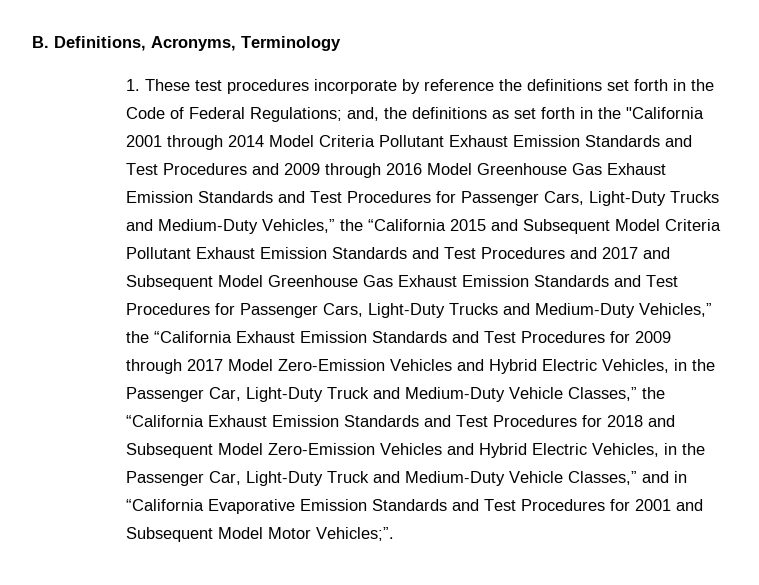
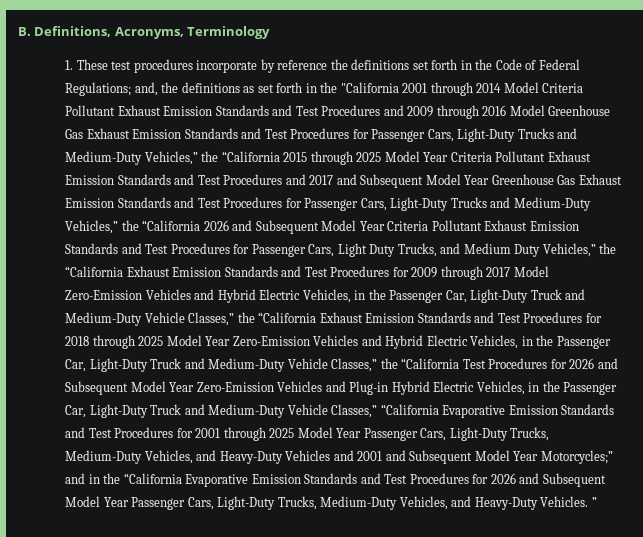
- and, the definitions as set forth in the "California 2001 through 2014 Model Criteria Pollutant Exhaust Emission Standards and Test Procedures and 2009 through 2016 Model Greenhouse Gas Exhaust Emission Standards and Test Procedures for Passenger Cars, Light-Duty Trucks and Medium-Duty Vehicles,” the “California 2015 and Subsequent Model Criteria Pollutant Exhaust Emission Standards and Test Procedures and 2017 and Subsequent Model Greenhouse Gas Exhaust Emission Standards and Test Procedures for Passenger Cars, Light-Duty Trucks and Medium-Duty Vehicles,” the “California Exhaust Emission Standards and Test Procedures for 2009 through 2017 Model Zero-Emission Vehicles and Hybrid Electric Vehicles, in the Passenger Car, Light-Duty Truck and Medium-Duty Vehicle Classes,” the “California Exhaust Emission Standards and Test Procedures for 2018 and Subsequent Model Zero-Emission Vehicles and Hybrid Electric Vehicles, in the Passenger Car, Light-Duty Truck and Medium-Duty Vehicle Classes,” and in “California Evaporative Emission Standards and Test Procedures for 2001 and Subsequent Model Motor Vehicles;”.
+ and, the definitions as set forth in the "California 2001 through 2014 Model Criteria Pollutant Exhaust Emission Standards and Test Procedures and 2009 through 2016 Model Greenhouse Gas Exhaust Emission Standards and Test Procedures for Passenger Cars, Light-Duty Trucks and Medium-Duty Vehicles,” the “California 2015 through 2025 Model Year Criteria Pollutant Exhaust Emission Standards and Test Procedures and 2017 and Subsequent Model Year Greenhouse Gas Exhaust Emission Standards and Test Procedures for Passenger Cars, Light-Duty Trucks and Medium-Duty Vehicles,” the “California 2026 and Subsequent Model Year Criteria Pollutant Exhaust Emission Standards and Test Procedures for Passenger Cars, Light Duty Trucks, and Medium Duty Vehicles,” the “California Exhaust Emission Standards and Test Procedures for 2009 through 2017 Model Zero-Emission Vehicles and Hybrid Electric Vehicles, in the Passenger Car, Light-Duty Truck and Medium-Duty Vehicle Classes,” the “California Exhaust Emission Standards and Test Procedures for 2018 through 2025 Model Year Zero-Emission Vehicles and Hybrid Electric Vehicles, in the Passenger Car, Light-Duty Truck and Medium-Duty Vehicle Classes,” the “California Test Procedures for 2026 and Subsequent Model Year Zero-Emission Vehicles and Plug-in Hybrid Electric Vehicles, in the Passenger Car, Light-Duty Truck and Medium-Duty Vehicle Classes,” “California Evaporative Emission Standards and Test Procedures for 2001 through 2025 Model Year Passenger Cars, Light-Duty Trucks, Medium-Duty Vehicles, and Heavy-Duty Vehicles and 2001 and Subsequent Model Year Motorcycles;” and in the “California Evaporative Emission Standards and Test Procedures for 2026 and Subsequent Model Year Passenger Cars, Light-Duty Trucks, Medium-Duty Vehicles, and Heavy-Duty Vehicles. ”

